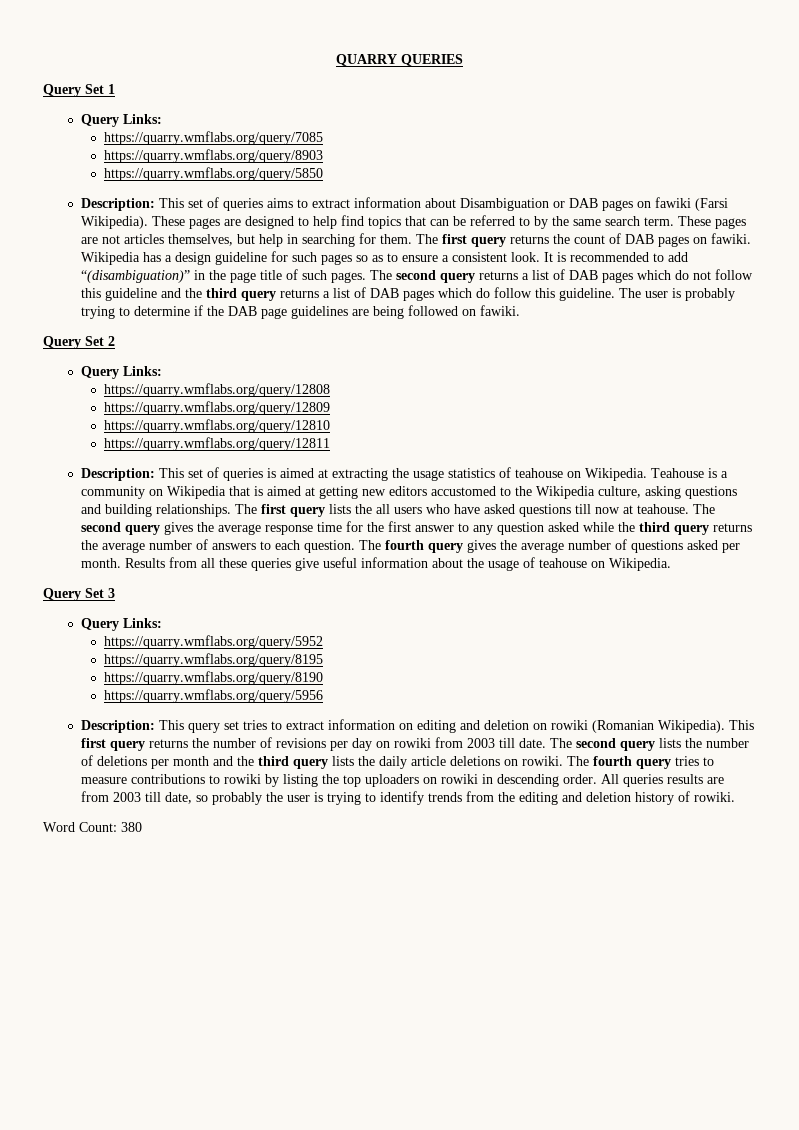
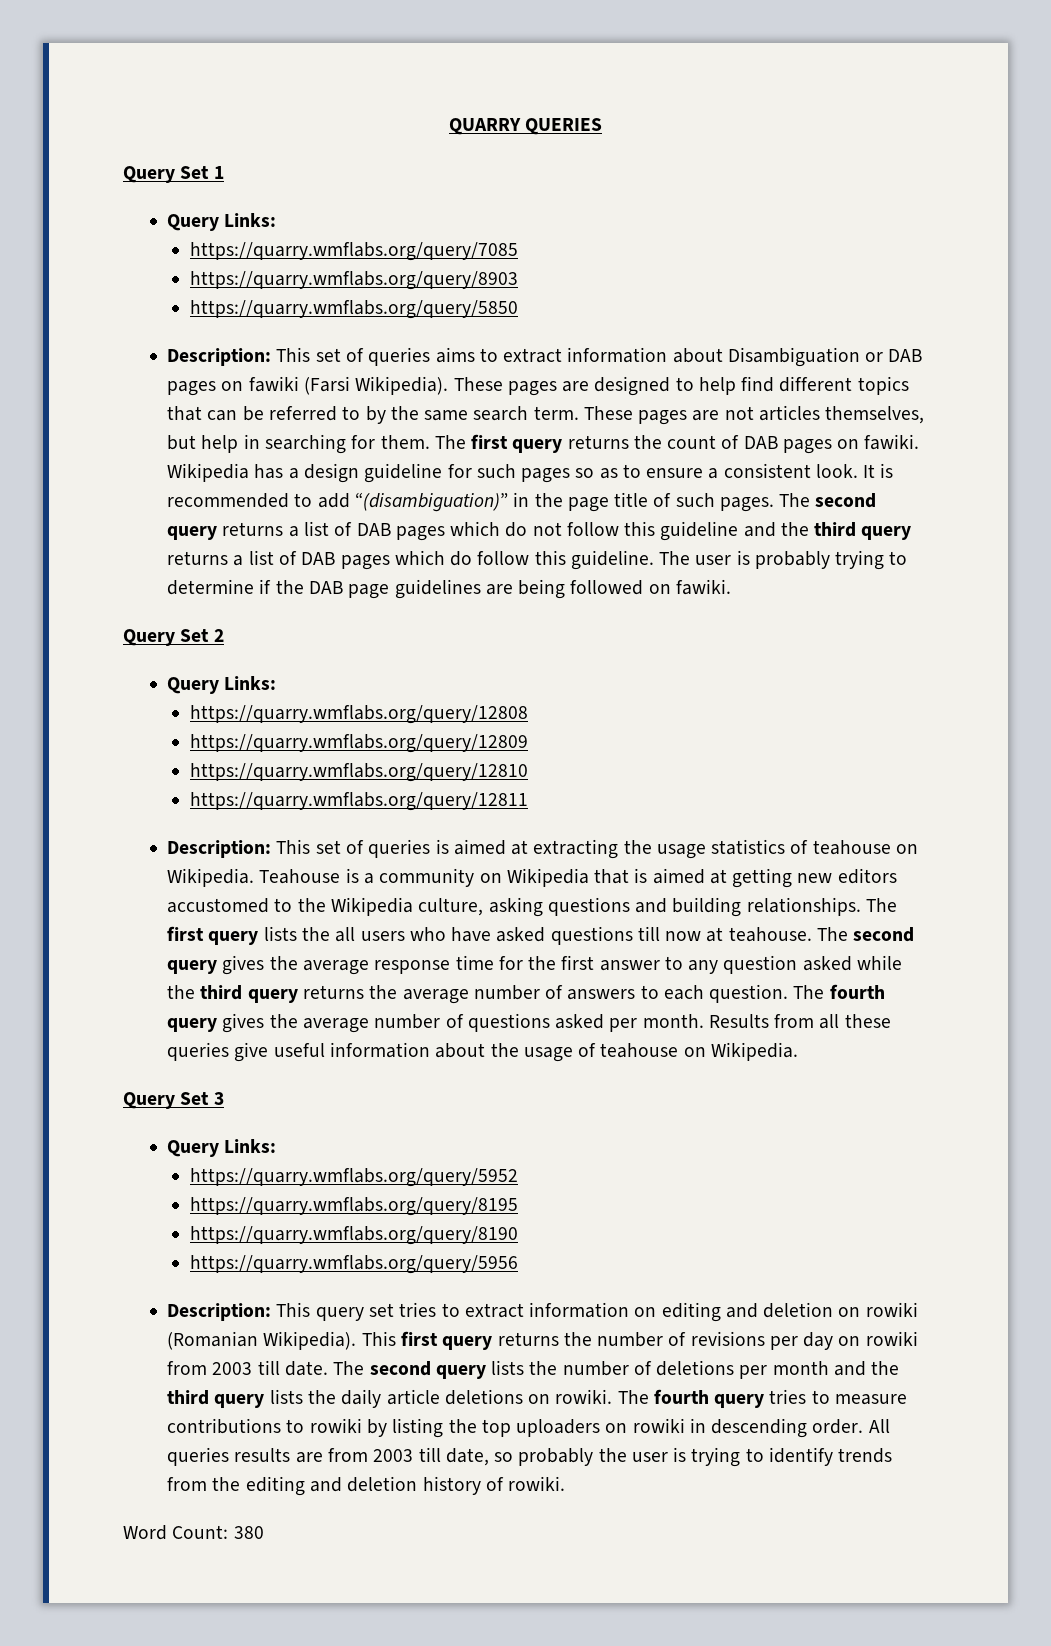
- These pages are designed to help find topics that can be referred to by the same search term.
+ These pages are designed to help find different topics that can be referred to by the same search term.

